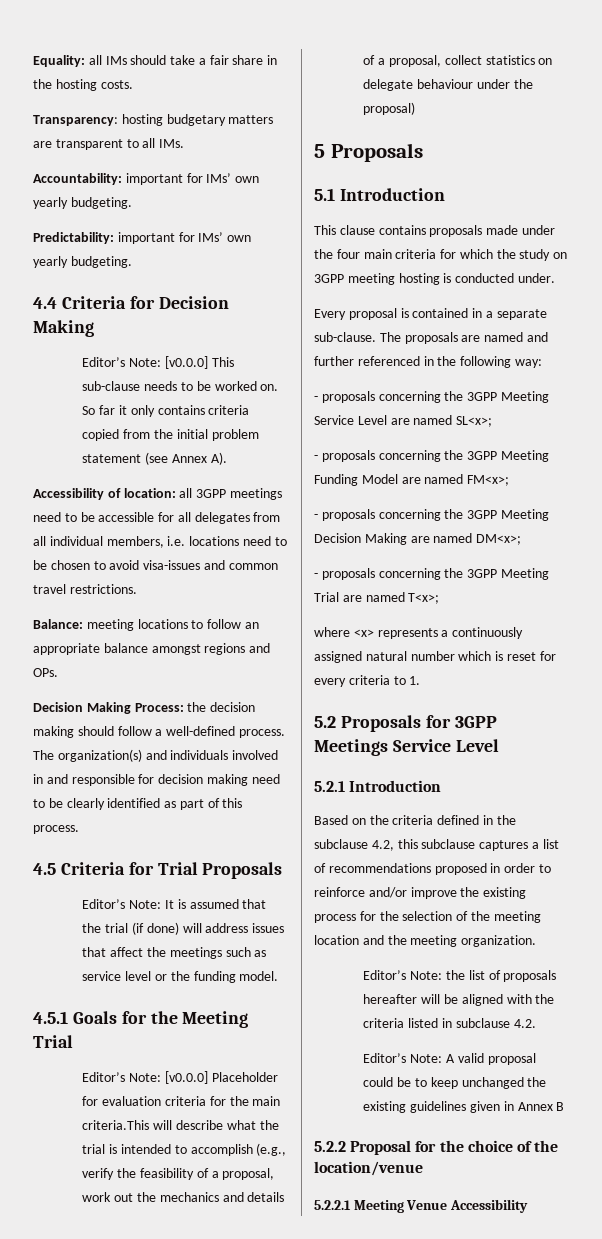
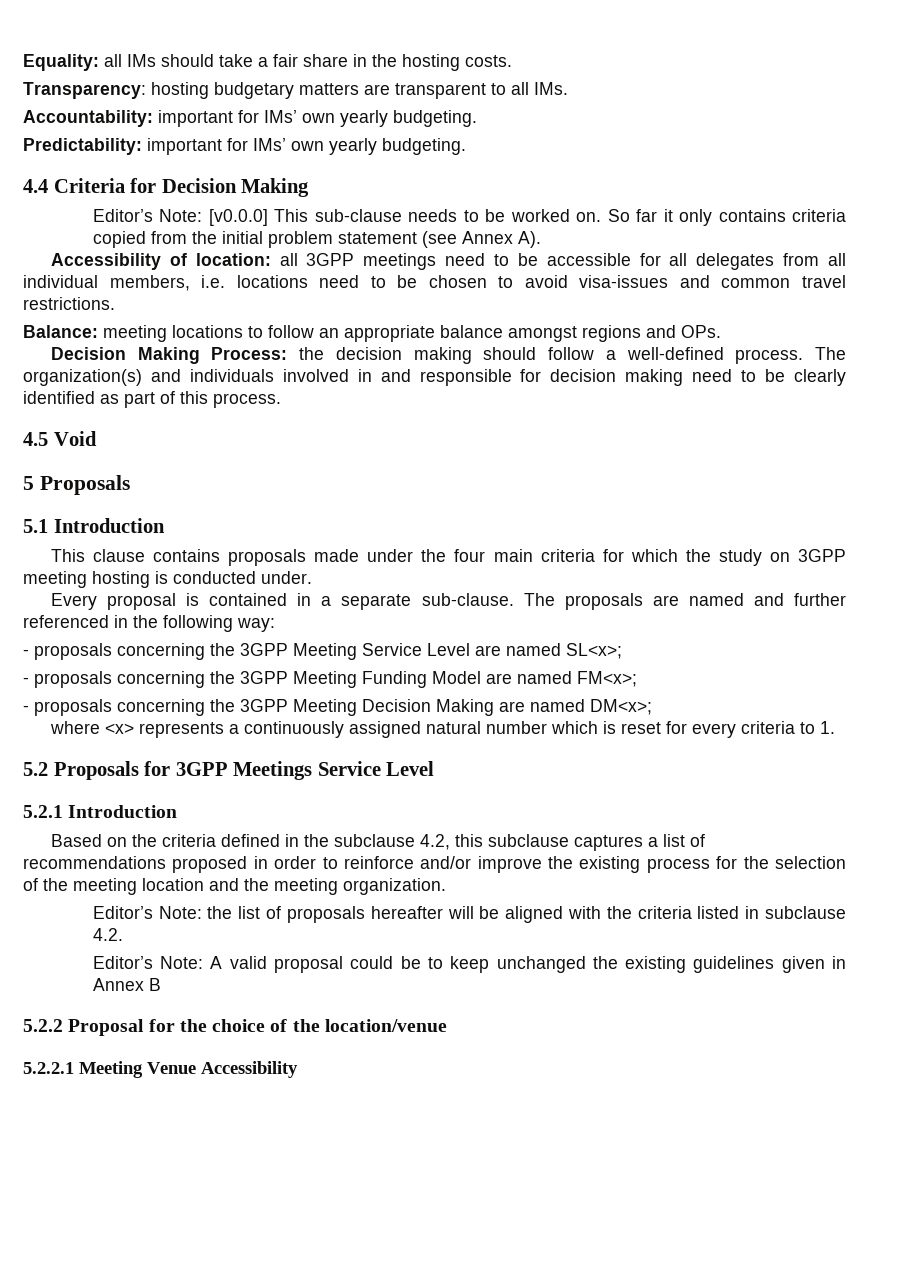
- 4.5 Criteria for Trial Proposals
- Editor’s Note: It is assumed that the trial (if done) will address issues that affect the meetings such as service level or the funding model.
- 4.5.1 Goals for the Meeting Trial
- Editor’s Note: [v0.0.0] Placeholder for evaluation criteria for the main criteria.This will describe what the trial is intended to accomplish (e.g., verify the feasibility of a proposal, work out the mechanics and details of a proposal, collect statistics on delegate behaviour under the proposal)
+ 4.5 Void
- - proposals concerning the 3GPP Meeting Trial are named T<x>;

